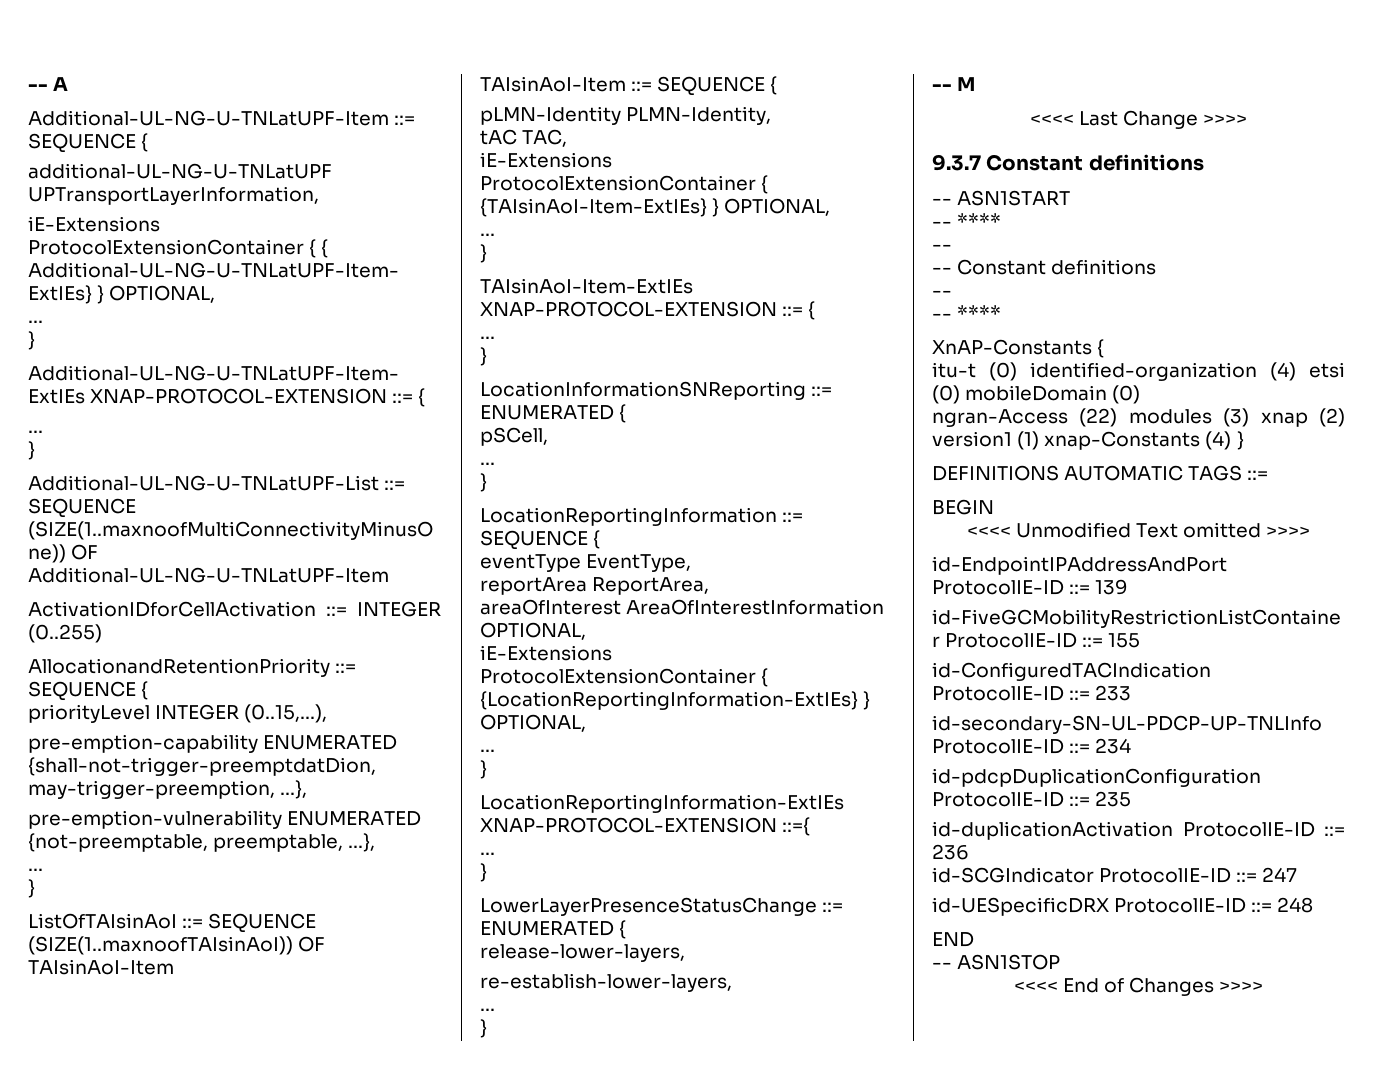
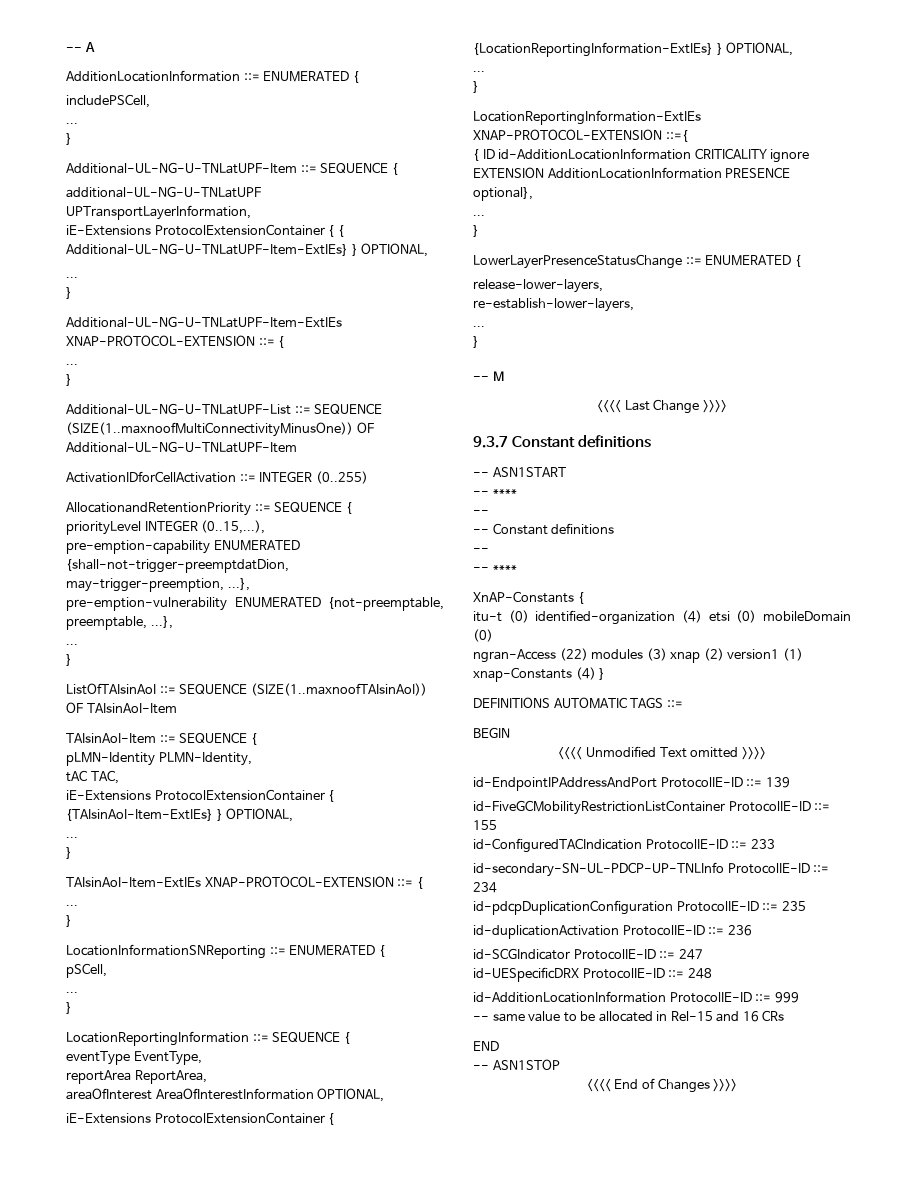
+ AdditionLocationInformation ::= ENUMERATED {
+ includePSCell,
+ ...
+ }
+ { ID id-AdditionLocationInformation CRITICALITY ignore EXTENSION AdditionLocationInformation PRESENCE optional},
+ id-AdditionLocationInformation ProtocolIE-ID ::= 999
+ -- same value to be allocated in Rel-15 and 16 CRs

